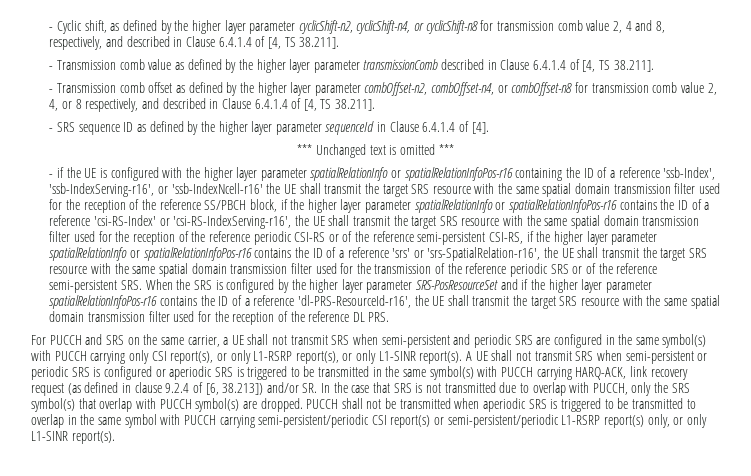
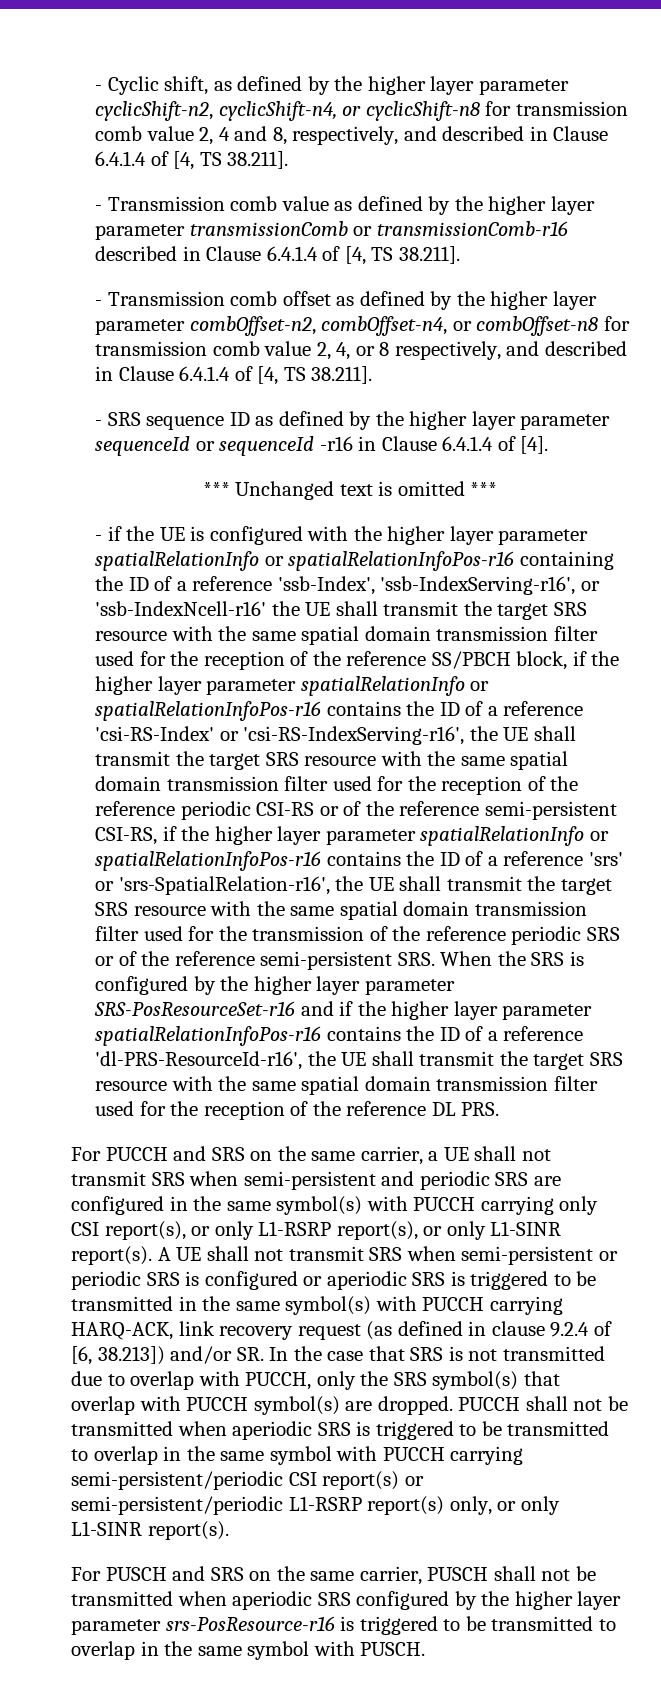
- - Transmission comb value as defined by the higher layer parameter transmissionComb described in Clause 6.4.1.4 of [4, TS 38.211].
+ - Transmission comb value as defined by the higher layer parameter transmissionComb or transmissionComb-r16 described in Clause 6.4.1.4 of [4, TS 38.211].
- - SRS sequence ID as defined by the higher layer parameter sequenceId in Clause 6.4.1.4 of [4].
+ - SRS sequence ID as defined by the higher layer parameter sequenceId or sequenceId -r16 in Clause 6.4.1.4 of [4].
- - if the UE is configured with the higher layer parameter spatialRelationInfo or spatialRelationInfoPos-r16 containing the ID of a reference 'ssb-Index', 'ssb-IndexServing-r16', or 'ssb-IndexNcell-r16' the UE shall transmit the target SRS resource with the same spatial domain transmission filter used for the reception of the reference SS/PBCH block, if the higher layer parameter spatialRelationInfo or spatialRelationInfoPos-r16 contains the ID of a reference 'csi-RS-Index' or 'csi-RS-IndexServing-r16', the UE shall transmit the target SRS resource with the same spatial domain transmission filter used for the reception of the reference periodic CSI-RS or of the reference semi-persistent CSI-RS, if the higher layer parameter spatialRelationInfo or spatialRelationInfoPos-r16 contains the ID of a reference 'srs' or 'srs-SpatialRelation-r16', the UE shall transmit the target SRS resource with the same spatial domain transmission filter used for the transmission of the reference periodic SRS or of the reference semi-persistent SRS. When the SRS is configured by the higher layer parameter SRS-PosResourceSet and if the higher layer parameter spatialRelationInfoPos-r16 contains the ID of a reference 'dl-PRS-ResourceId-r16', the UE shall transmit the target SRS resource with the same spatial domain transmission filter used for the reception of the reference DL PRS.
+ - if the UE is configured with the higher layer parameter spatialRelationInfo or spatialRelationInfoPos-r16 containing the ID of a reference 'ssb-Index', 'ssb-IndexServing-r16', or 'ssb-IndexNcell-r16' the UE shall transmit the target SRS resource with the same spatial domain transmission filter used for the reception of the reference SS/PBCH block, if the higher layer parameter spatialRelationInfo or spatialRelationInfoPos-r16 contains the ID of a reference 'csi-RS-Index' or 'csi-RS-IndexServing-r16', the UE shall transmit the target SRS resource with the same spatial domain transmission filter used for the reception of the reference periodic CSI-RS or of the reference semi-persistent CSI-RS, if the higher layer parameter spatialRelationInfo or spatialRelationInfoPos-r16 contains the ID of a reference 'srs' or 'srs-SpatialRelation-r16', the UE shall transmit the target SRS resource with the same spatial domain transmission filter used for the transmission of the reference periodic SRS or of the reference semi-persistent SRS. When the SRS is configured by the higher layer parameter SRS-PosResourceSet-r16 and if the higher layer parameter spatialRelationInfoPos-r16 contains the ID of a reference 'dl-PRS-ResourceId-r16', the UE shall transmit the target SRS resource with the same spatial domain transmission filter used for the reception of the reference DL PRS.
+ For PUSCH and SRS on the same carrier, PUSCH shall not be transmitted when aperiodic SRS configured by the higher layer parameter srs-PosResource-r16 is triggered to be transmitted to overlap in the same symbol with PUSCH.

